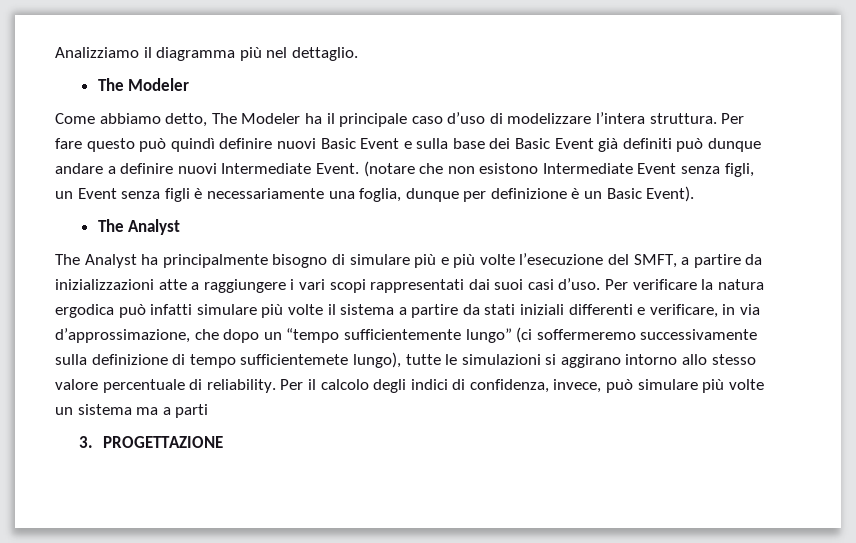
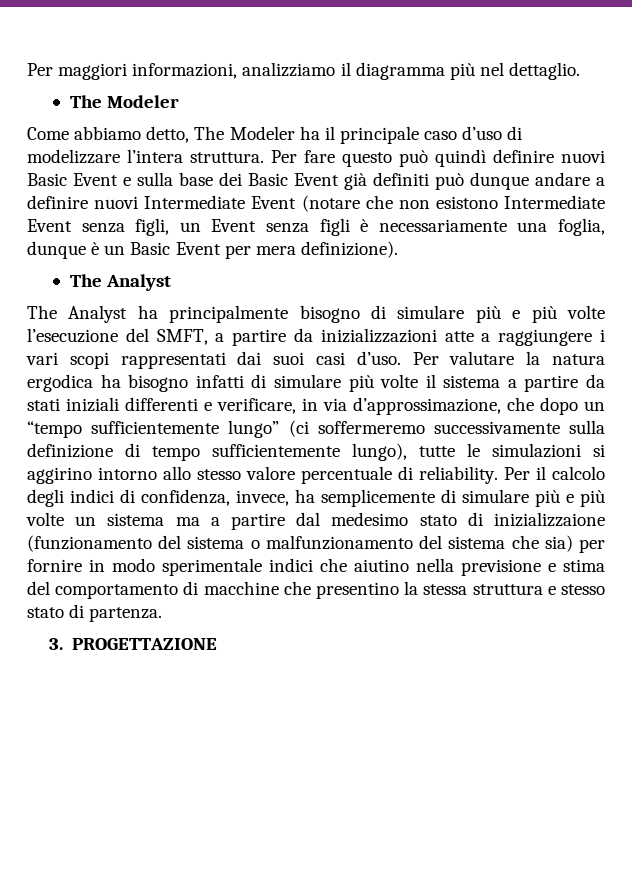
- Analizziamo il diagramma più nel dettaglio.
+ Per maggiori informazioni, analizziamo il diagramma più nel dettaglio.
- Per fare questo può quindì definire nuovi Basic Event e sulla base dei Basic Event già definiti può dunque andare a definire nuovi Intermediate Event. (notare che non esistono Intermediate Event senza figli, un Event senza figli è necessariamente una foglia, dunque per definizione è un Basic Event).
+ Per fare questo può quindì definire nuovi Basic Event e sulla base dei Basic Event già definiti può dunque andare a definire nuovi Intermediate Event (notare che non esistono Intermediate Event senza figli, un Event senza figli è necessariamente una foglia, dunque è un Basic Event per mera definizione).
- Per verificare la natura ergodica può infatti simulare più volte il sistema a partire da stati iniziali differenti e verificare, in via d’approssimazione, che dopo un “tempo sufficientemente lungo” (ci soffermeremo successivamente sulla definizione di tempo sufficientemete lungo), tutte le simulazioni si aggirano intorno allo stesso valore percentuale di reliability.
+ Per valutare la natura ergodica ha bisogno infatti di simulare più volte il sistema a partire da stati iniziali differenti e verificare, in via d’approssimazione, che dopo un “tempo sufficientemente lungo” (ci soffermeremo successivamente sulla definizione di tempo sufficientemente lungo), tutte le simulazioni si aggirino intorno allo stesso valore percentuale di reliability.
- Per il calcolo degli indici di confidenza, invece, può simulare più volte un sistema ma a parti
+ Per il calcolo degli indici di confidenza, invece, ha semplicemente di simulare più e più volte un sistema ma a partire dal medesimo stato di inizializzaione (funzionamento del sistema o malfunzionamento del sistema che sia) per fornire in modo sperimentale indici che aiutino nella previsione e stima del comportamento di macchine che presentino la stessa struttura e stesso stato di partenza.

